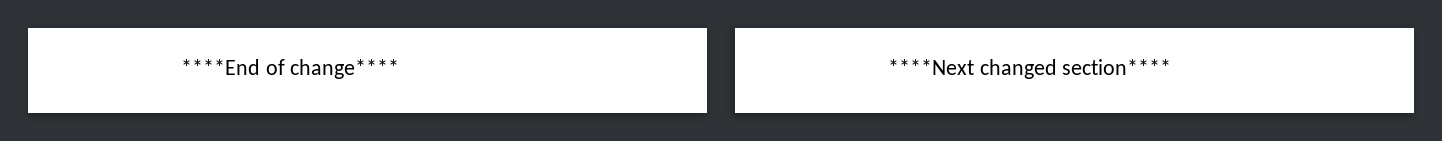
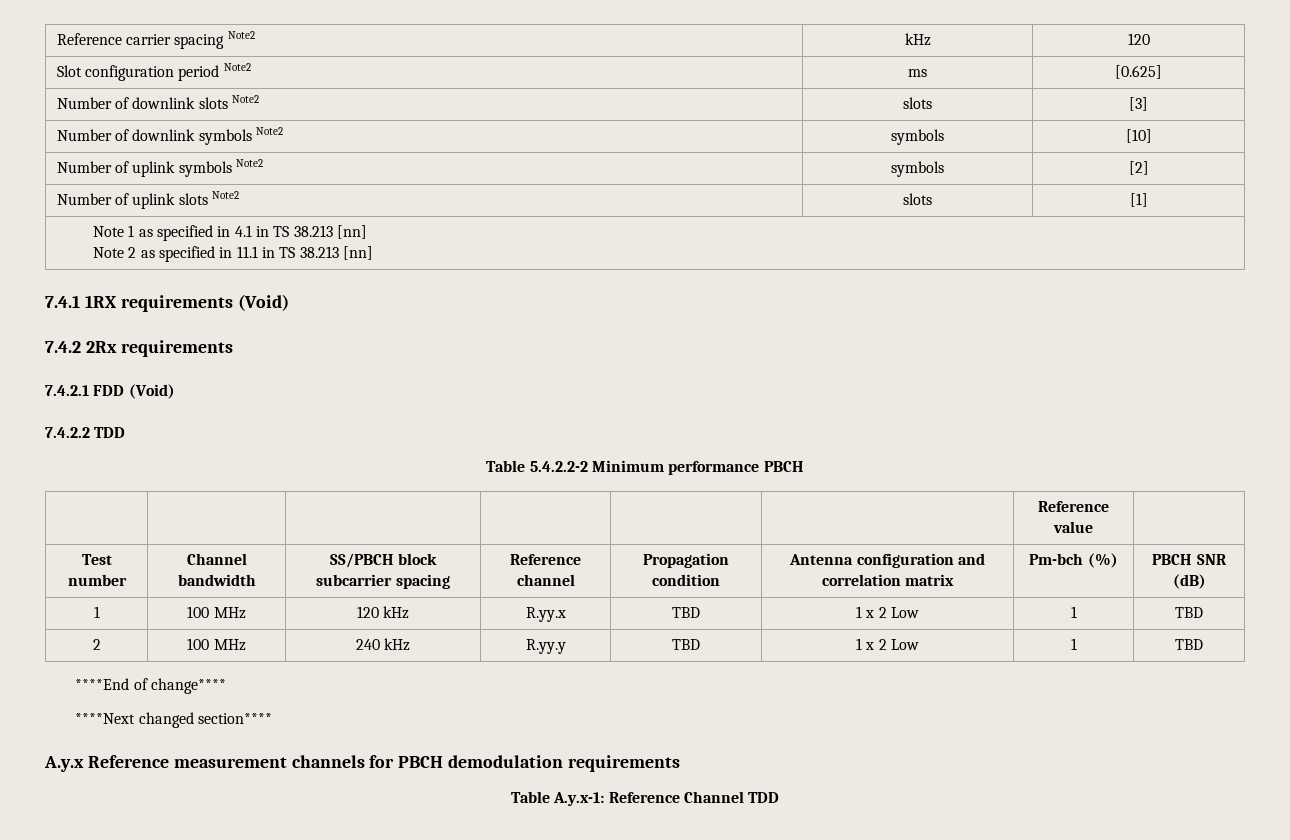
+ Reference carrier spacing Note2 | kHz | 120
+ Slot configuration period Note2 | ms | [0.625]
+ Number of downlink slots Note2 | slots | [3]
+ Number of downlink symbols Note2 | symbols | [10]
+ Number of uplink symbols Note2 | symbols | [2]
+ Number of uplink slots Note2 | slots | [1]
+ Note 1 as specified in 4.1 in TS 38.213 [nn]
+ Note 2 as specified in 11.1 in TS 38.213 [nn]
+ 7.4.1 1RX requirements (Void)
+ 7.4.2 2Rx requirements
+ 7.4.2.1 FDD (Void)
+ 7.4.2.2 TDD
+ Table 5.4.2.2-2 Minimum performance PBCH
+ | | | | | | Reference value |
+ Test number | Channel bandwidth | SS/PBCH block subcarrier spacing | Reference channel | Propagation condition | Antenna configuration and correlation matrix | Pm-bch (%) | PBCH SNR (dB)
+ 1 | 100 MHz | 120 kHz | R.yy.x | TBD | 1 x 2 Low | 1 | TBD
+ 2 | 100 MHz | 240 kHz | R.yy.y | TBD | 1 x 2 Low | 1 | TBD
+ A.y.x Reference measurement channels for PBCH demodulation requirements
+ Table A.y.x-1: Reference Channel TDD

